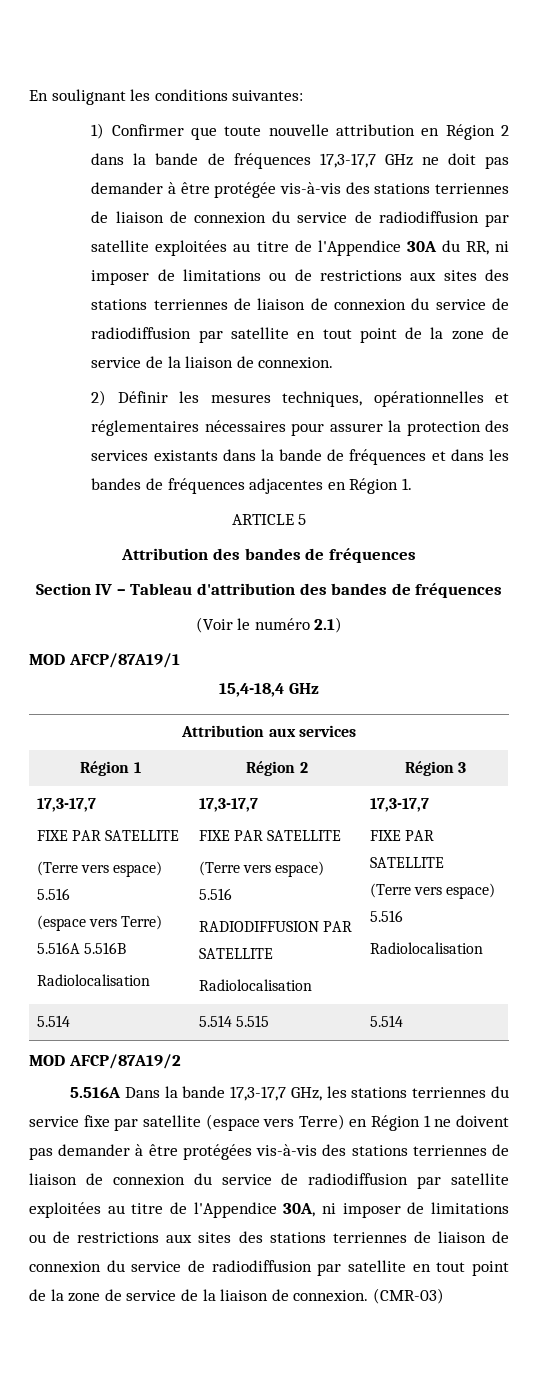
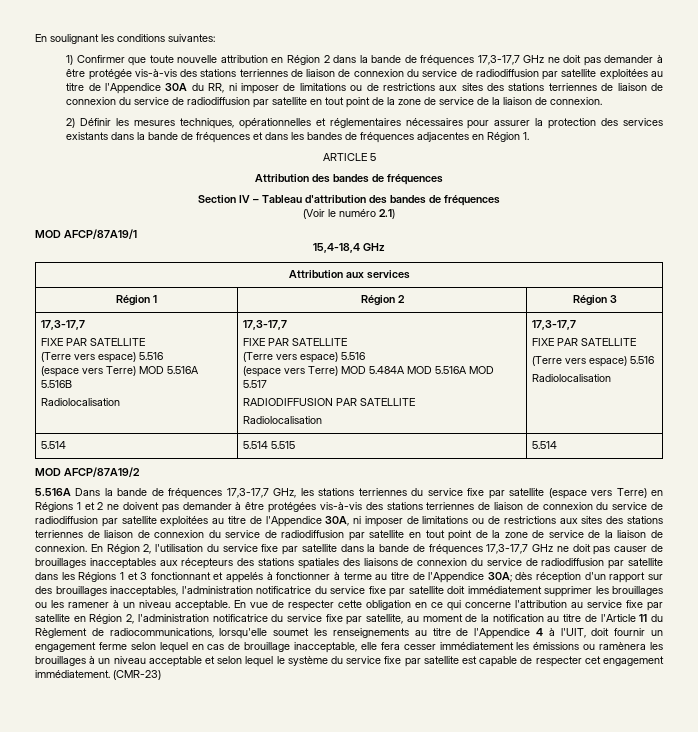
- (espace vers Terre) 5.516A 5.516B
+ (espace vers Terre) MOD 5.516A 5.516B
+ (espace vers Terre) MOD 5.484A MOD 5.516A MOD 5.517
- 5.516A Dans la bande 17,3-17,7 GHz, les stations terriennes du service fixe par satellite (espace vers Terre) en Région 1 ne doivent pas demander à être protégées vis-à-vis des stations terriennes de liaison de connexion du service de radiodiffusion par satellite exploitées au titre de l'Appendice 30A, ni imposer de limitations ou de restrictions aux sites des stations terriennes de liaison de connexion du service de radiodiffusion par satellite en tout point de la zone de service de la liaison de connexion.
+ 5.516A Dans la bande de fréquences 17,3-17,7 GHz, les stations terriennes du service fixe par satellite (espace vers Terre) en Régions 1 et 2 ne doivent pas demander à être protégées vis-à-vis des stations terriennes de liaison de connexion du service de radiodiffusion par satellite exploitées au titre de l'Appendice 30A, ni imposer de limitations ou de restrictions aux sites des stations terriennes de liaison de connexion du service de radiodiffusion par satellite en tout point de la zone de service de la liaison de connexion.
- (CMR-03)
+ En Région 2, l'utilisation du service fixe par satellite dans la bande de fréquences 17,3-17,7 GHz ne doit pas causer de brouillages inacceptables aux récepteurs des stations spatiales des liaisons de connexion du service de radiodiffusion par satellite dans les Régions 1 et 3 fonctionnant et appelés à fonctionner à terme au titre de l'Appendice 30A; dès réception d'un rapport sur des brouillages inacceptables, l'administration notificatrice du service fixe par satellite doit immédiatement supprimer les brouillages ou les ramener à un niveau acceptable. En vue de respecter cette obligation en ce qui concerne l'attribution au service fixe par satellite en Région 2, l'administration notificatrice du service fixe par satellite, au moment de la notification au titre de l'Article 11 du Règlement de radiocommunications, lorsqu'elle soumet les renseignements au titre de l'Appendice 4 à l'UIT, doit fournir un engagement ferme selon lequel en cas de brouillage inacceptable, elle fera cesser immédiatement les émissions ou ramènera les brouillages à un niveau acceptable et selon lequel le système du service fixe par satellite est capable de respecter cet engagement immédiatement. (CMR-23)

